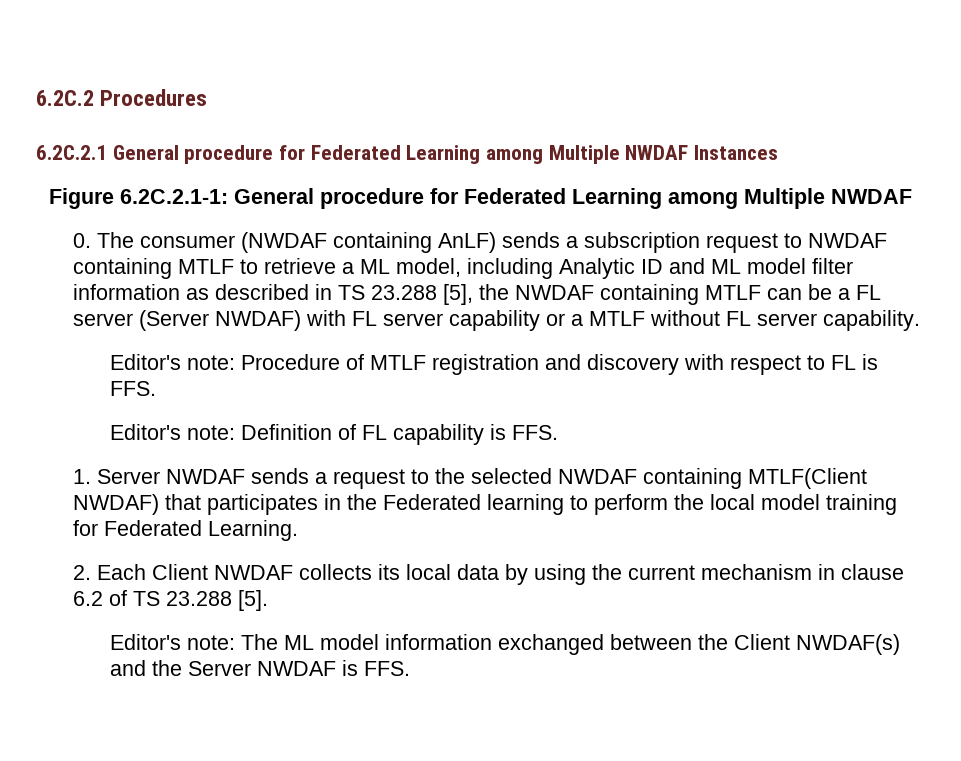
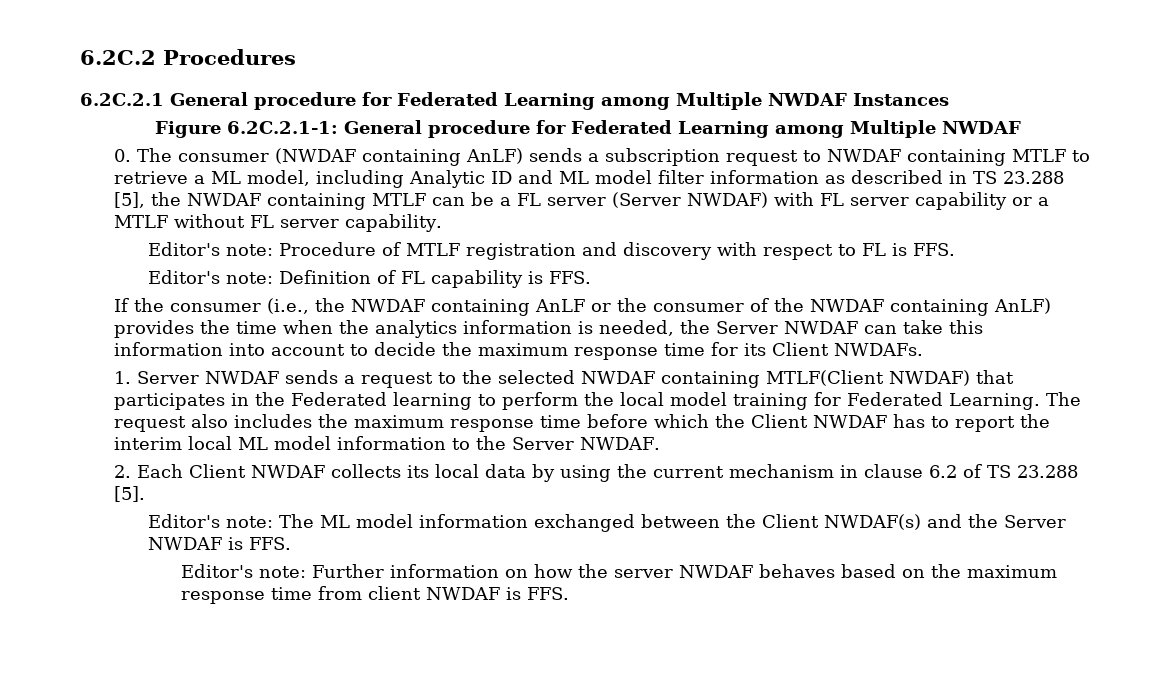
+ If the consumer (i.e., the NWDAF containing AnLF or the consumer of the NWDAF containing AnLF) provides the time when the analytics information is needed, the Server NWDAF can take this information into account to decide the maximum response time for its Client NWDAFs.
+ The request also includes the maximum response time before which the Client NWDAF has to report the interim local ML model information to the Server NWDAF.
+ Editor's note: Further information on how the server NWDAF behaves based on the maximum response time from client NWDAF is FFS.

